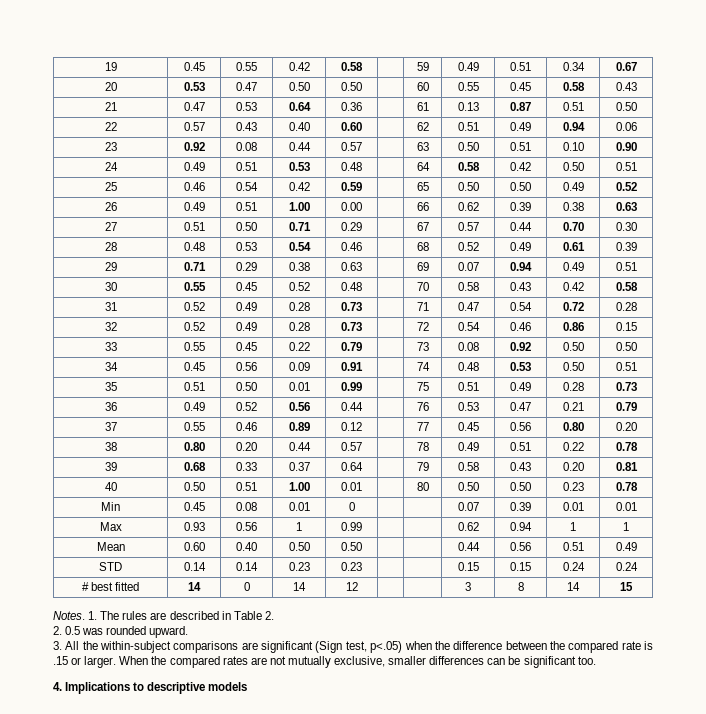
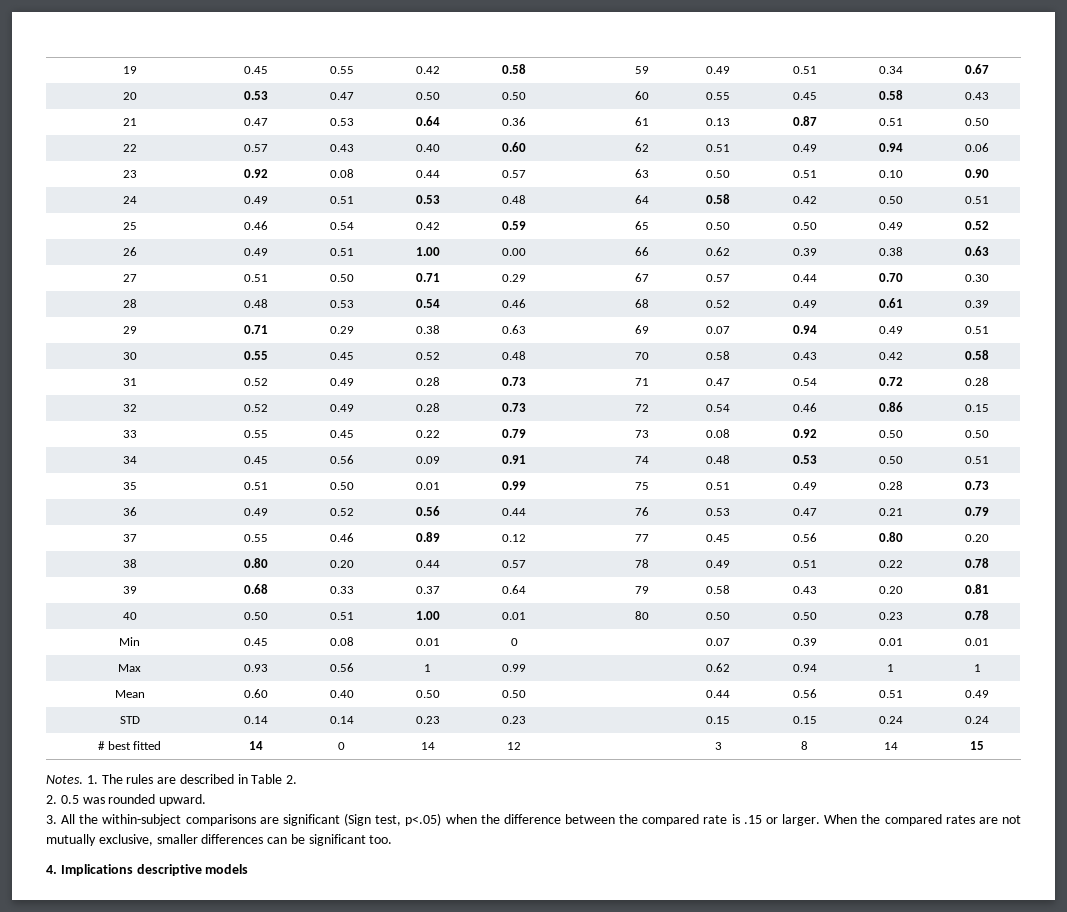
- 4. Implications to descriptive models
+ 4. Implications descriptive models

